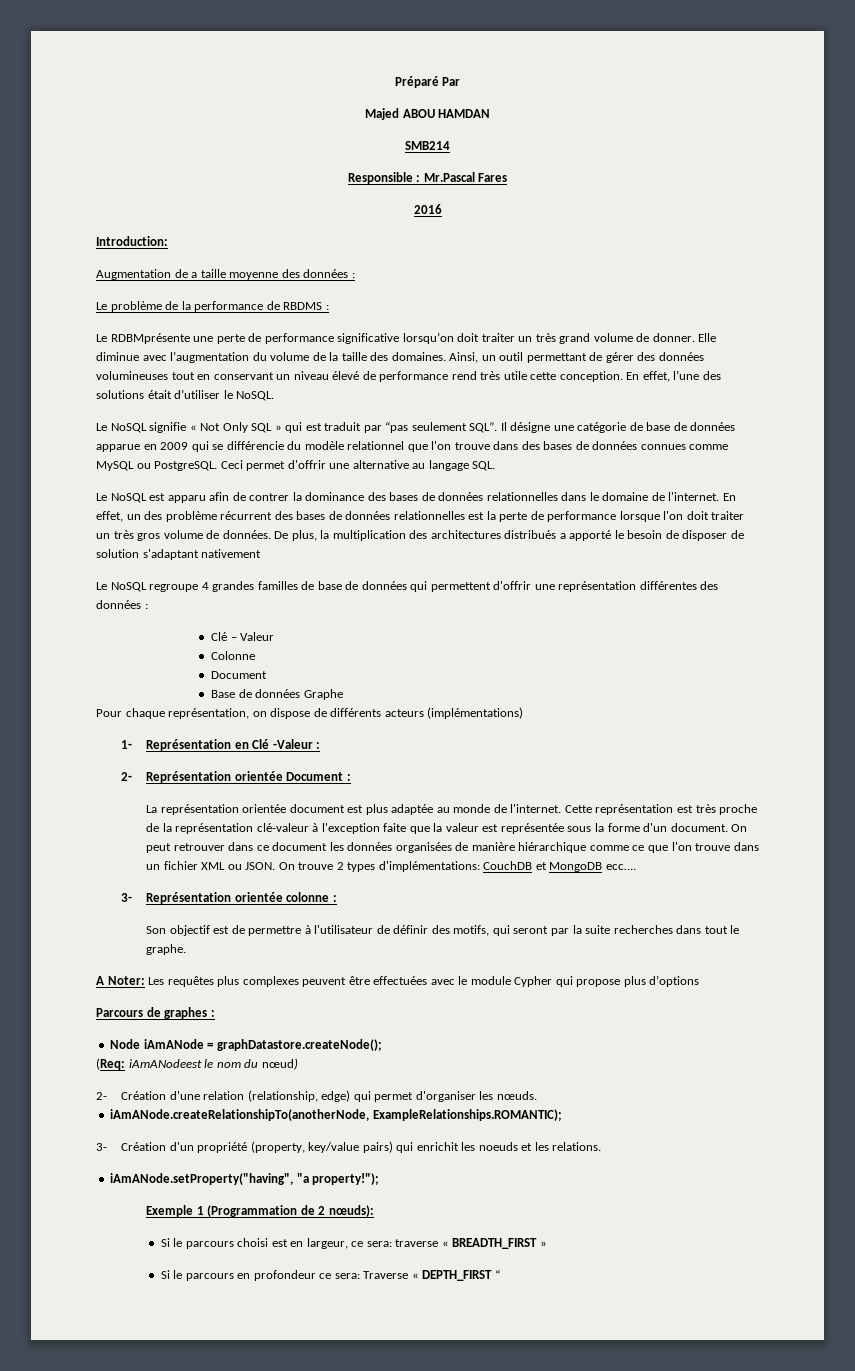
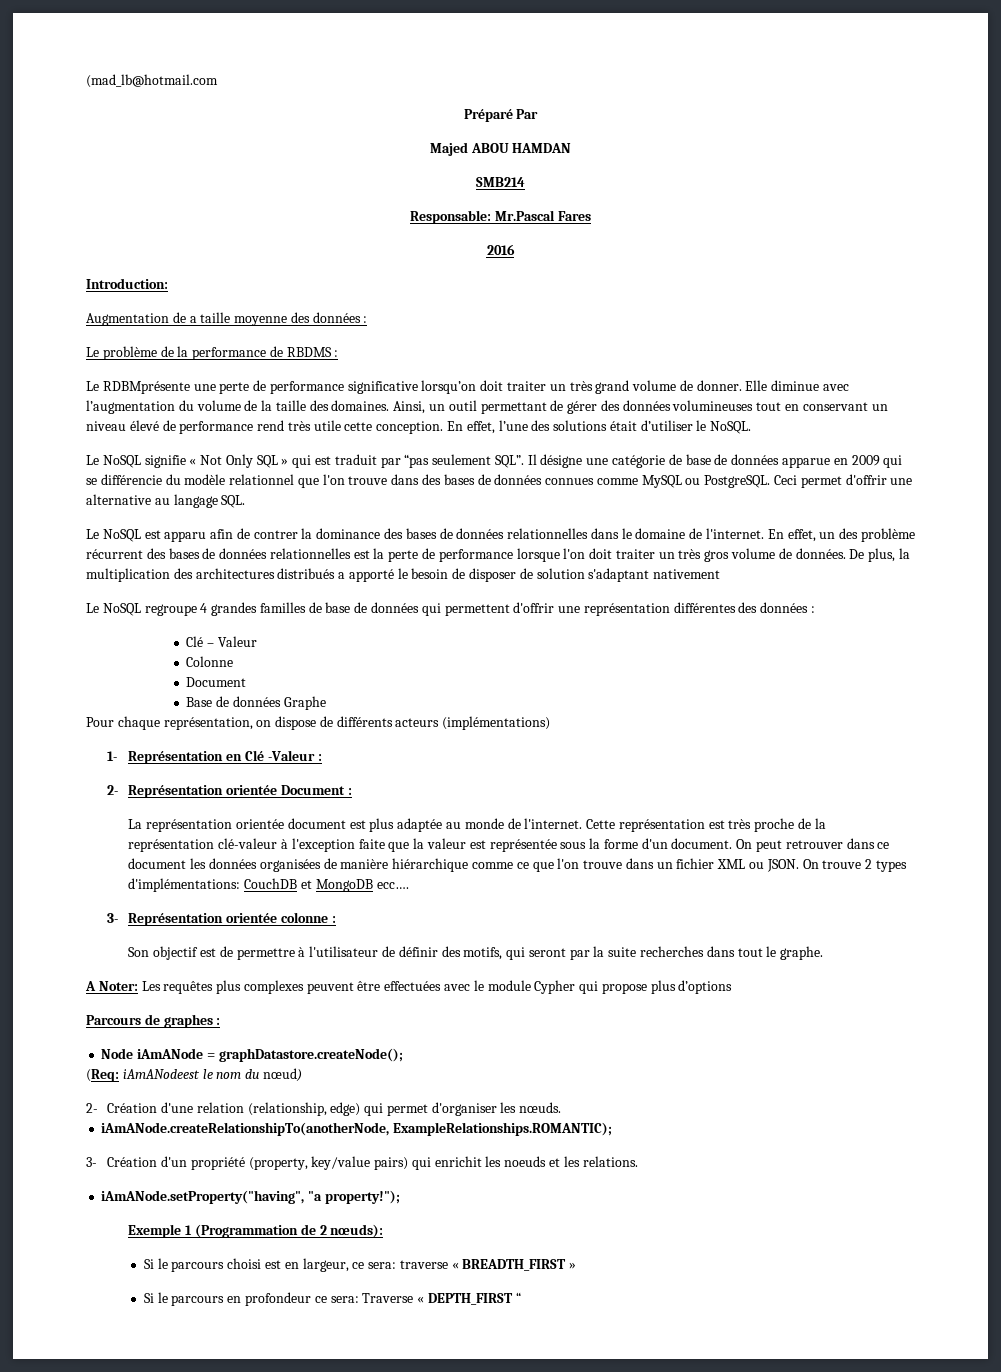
+ (mad_lb@hotmail.com
- Responsible : Mr.Pascal Fares
+ Responsable: Mr.Pascal Fares

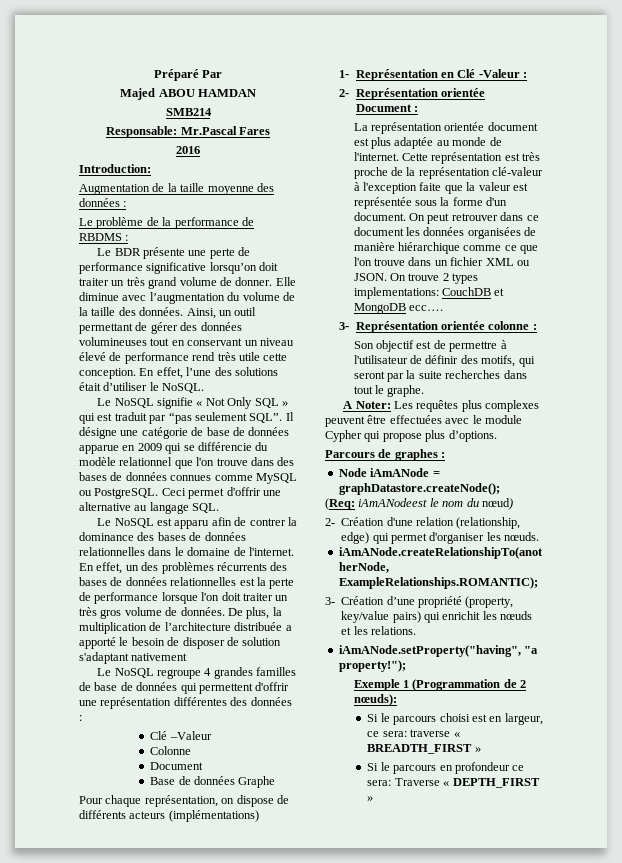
- (mad_lb@hotmail.com
- Augmentation de a taille moyenne des données :
+ Augmentation de la taille moyenne des données :
- Le RDBMprésente une perte de performance significative lorsqu’on doit traiter un très grand volume de donner.
+ Le BDR présente une perte de performance significative lorsqu’on doit traiter un très grand volume de donner.
- Elle diminue avec l’augmentation du volume de la taille des domaines.
+ Elle diminue avec l’augmentation du volume de la taille des données.
- En effet, un des problème récurrent des bases de données relationnelles est la perte de performance lorsque l'on doit traiter un très gros volume de données.
+ En effet, un des problèmes récurrents des bases de données relationnelles est la perte de performance lorsque l'on doit traiter un très gros volume de données.
- De plus, la multiplication des architectures distribués a apporté le besoin de disposer de solution s'adaptant nativement
+ De plus, la multiplication de l’architecture distribuée a apporté le besoin de disposer de solution s'adaptant nativement
  Le NoSQL regroupe 4 grandes familles de base de données qui permettent d'offrir une représentation différentes des données :
- Clé – Valeur
+ Clé –Valeur
- On trouve 2 types d'implémentations: CouchDB et MongoDB ecc….
+ On trouve 2 types implementations: CouchDB et MongoDB ecc….
- A Noter: Les requêtes plus complexes peuvent être effectuées avec le module Cypher qui propose plus d’options
+ A Noter: Les requêtes plus complexes peuvent être effectuées avec le module Cypher qui propose plus d’options.
- 3- Création d'un propriété (property, key/value pairs) qui enrichit les noeuds et les relations.
+ 3- Création d’une propriété (property, key/value pairs) qui enrichit les nœuds et les relations.
- Si le parcours en profondeur ce sera: Traverse « DEPTH_FIRST “
+ Si le parcours en profondeur ce sera: Traverse « DEPTH_FIRST »

